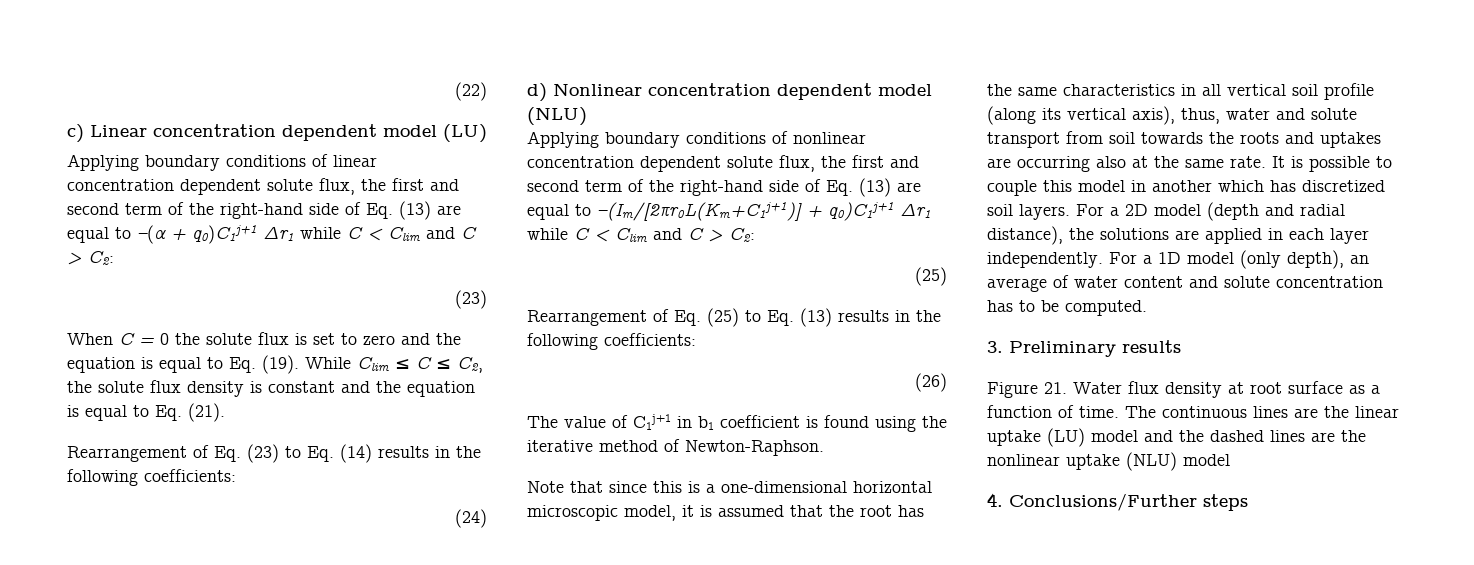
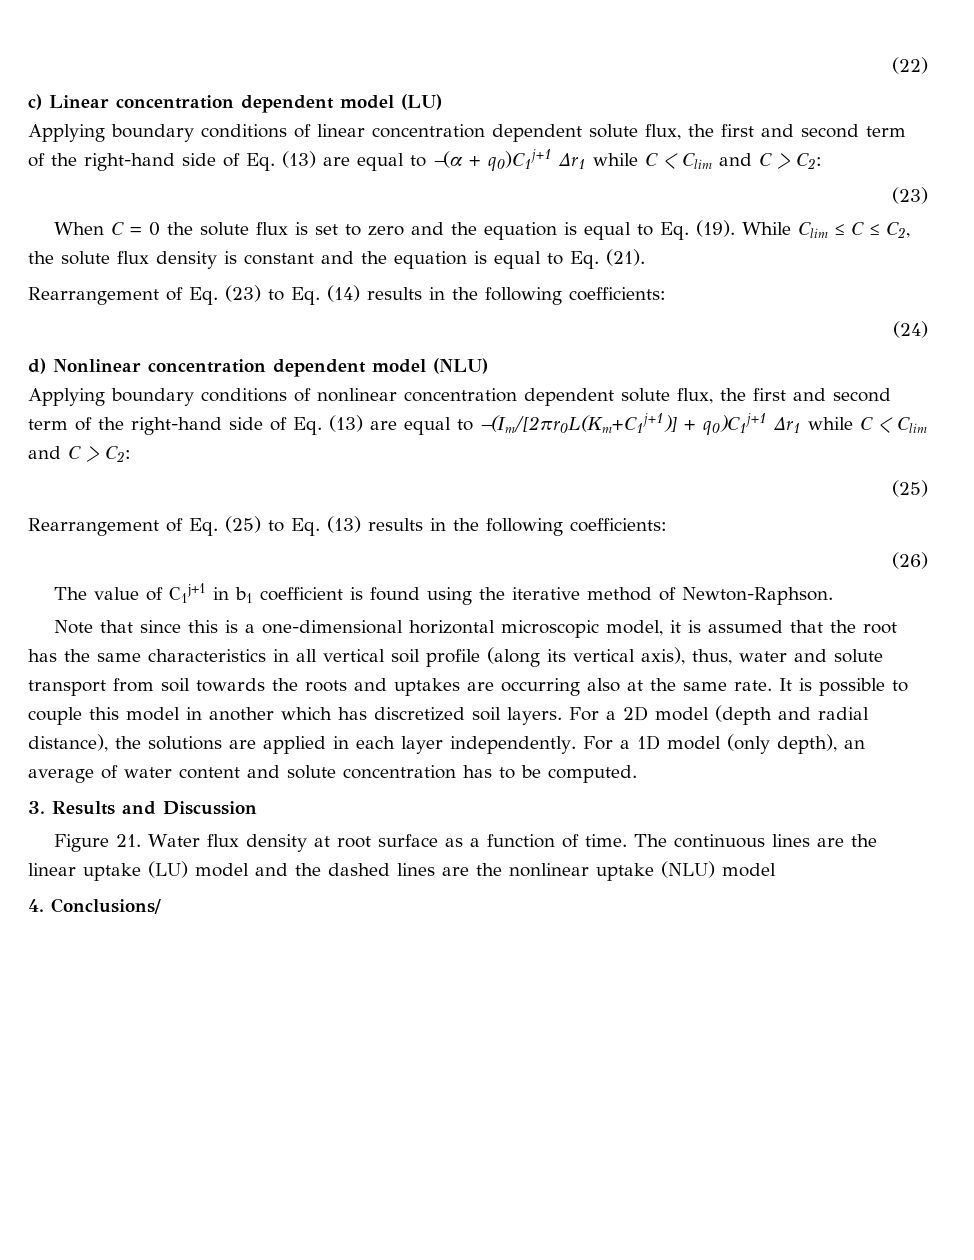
- 3. Preliminary results
+ 3. Results and Discussion
- 4. Conclusions/Further steps
+ 4. Conclusions/

